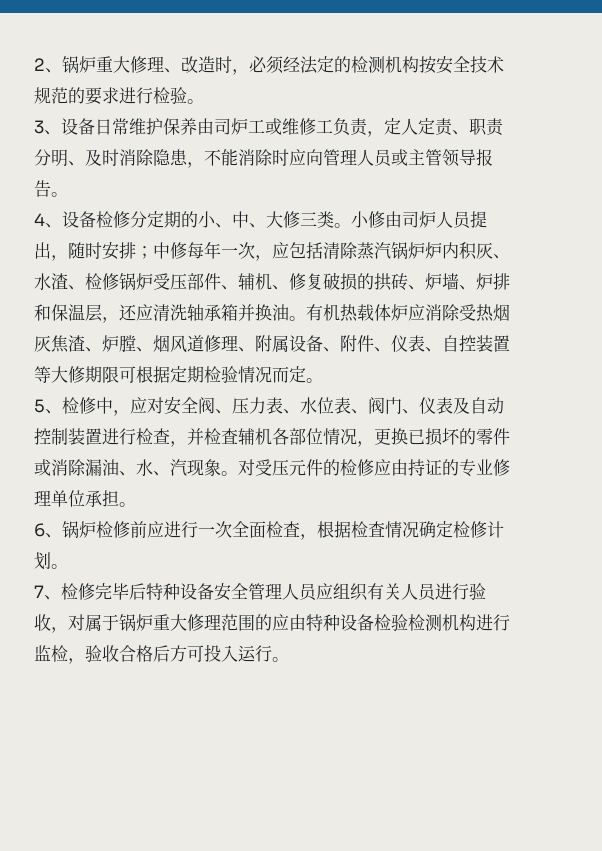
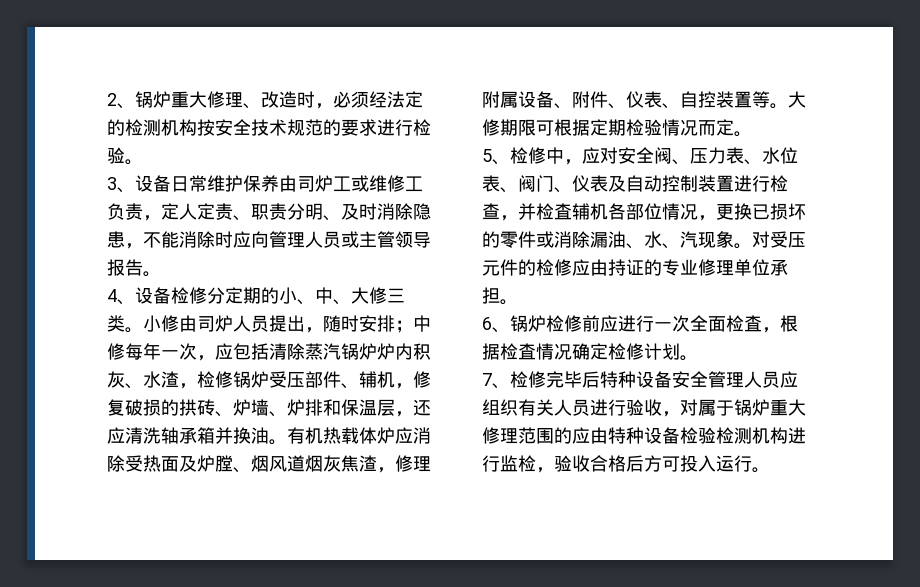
- 小修由司炉人员提出，随时安排；中修每年一次，应包括清除蒸汽锅炉炉内积灰、水渣、检修锅炉受压部件、辅机、修复破损的拱砖、炉墙、炉排和保温层，还应清洗轴承箱并换油。
+ 小修由司炉人员提出，随时安排；中修每年一次，应包括清除蒸汽锅炉炉内积灰、水渣，检修锅炉受压部件、辅机，修复破损的拱砖、炉墙、炉排和保温层，还应清洗轴承箱并换油。
- 有机热载体炉应消除受热烟灰焦渣、炉膛、烟风道修理、附属设备、附件、仪表、自控装置等大修期限可根据定期检验情况而定。
+ 有机热载体炉应消除受热面及炉膛、烟风道烟灰焦渣，修理附属设备、附件、仪表、自控装置等。大修期限可根据定期检验情况而定。

